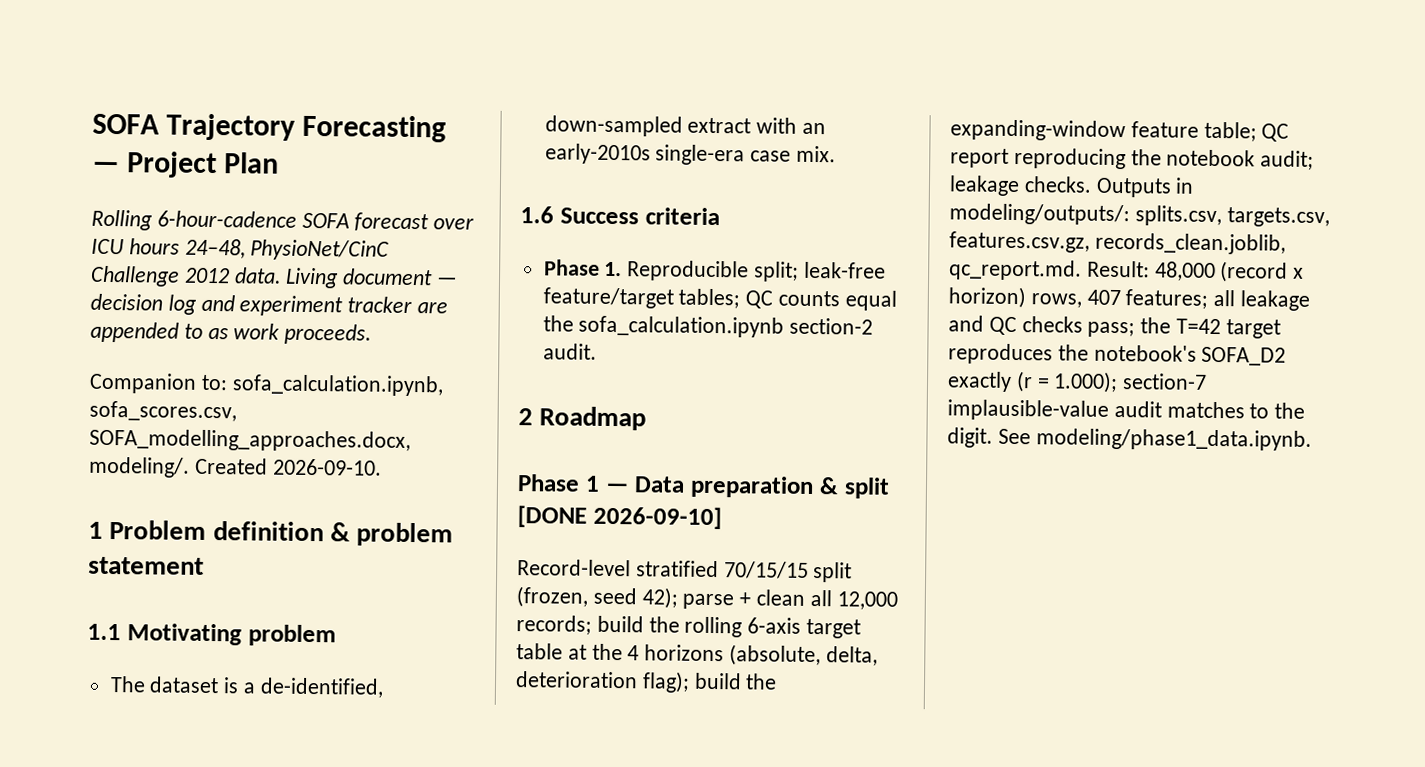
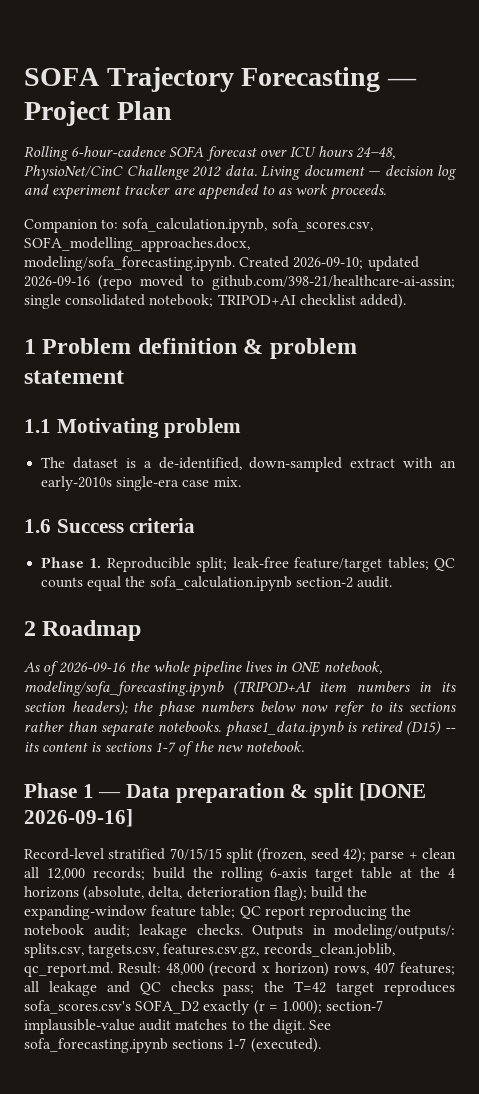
- Companion to: sofa_calculation.ipynb, sofa_scores.csv, SOFA_modelling_approaches.docx, modeling/. Created 2026-09-10.
+ Companion to: sofa_calculation.ipynb, sofa_scores.csv, SOFA_modelling_approaches.docx, modeling/sofa_forecasting.ipynb. Created 2026-09-10; updated 2026-09-16 (repo moved to github.com/398-21/healthcare-ai-assin; single consolidated notebook; TRIPOD+AI checklist added).
+ As of 2026-09-16 the whole pipeline lives in ONE notebook, modeling/sofa_forecasting.ipynb (TRIPOD+AI item numbers in its section headers); the phase numbers below now refer to its sections rather than separate notebooks. phase1_data.ipynb is retired (D15) -- its content is sections 1-7 of the new notebook.
- Phase 1 — Data preparation & split [DONE 2026-09-10]
+ Phase 1 — Data preparation & split [DONE 2026-09-16]
- Outputs in modeling/outputs/: splits.csv, targets.csv, features.csv.gz, records_clean.joblib, qc_report.md. Result: 48,000 (record x horizon) rows, 407 features; all leakage and QC checks pass; the T=42 target reproduces the notebook's SOFA_D2 exactly (r = 1.000); section-7 implausible-value audit matches to the digit.
+ Outputs in modeling/outputs/: splits.csv, targets.csv, features.csv.gz, records_clean.joblib, qc_report.md. Result: 48,000 (record x horizon) rows, 407 features; all leakage and QC checks pass; the T=42 target reproduces sofa_scores.csv's SOFA_D2 exactly (r = 1.000); section-7 implausible-value audit matches to the digit.
- See modeling/phase1_data.ipynb.
+ See sofa_forecasting.ipynb sections 1-7 (executed).

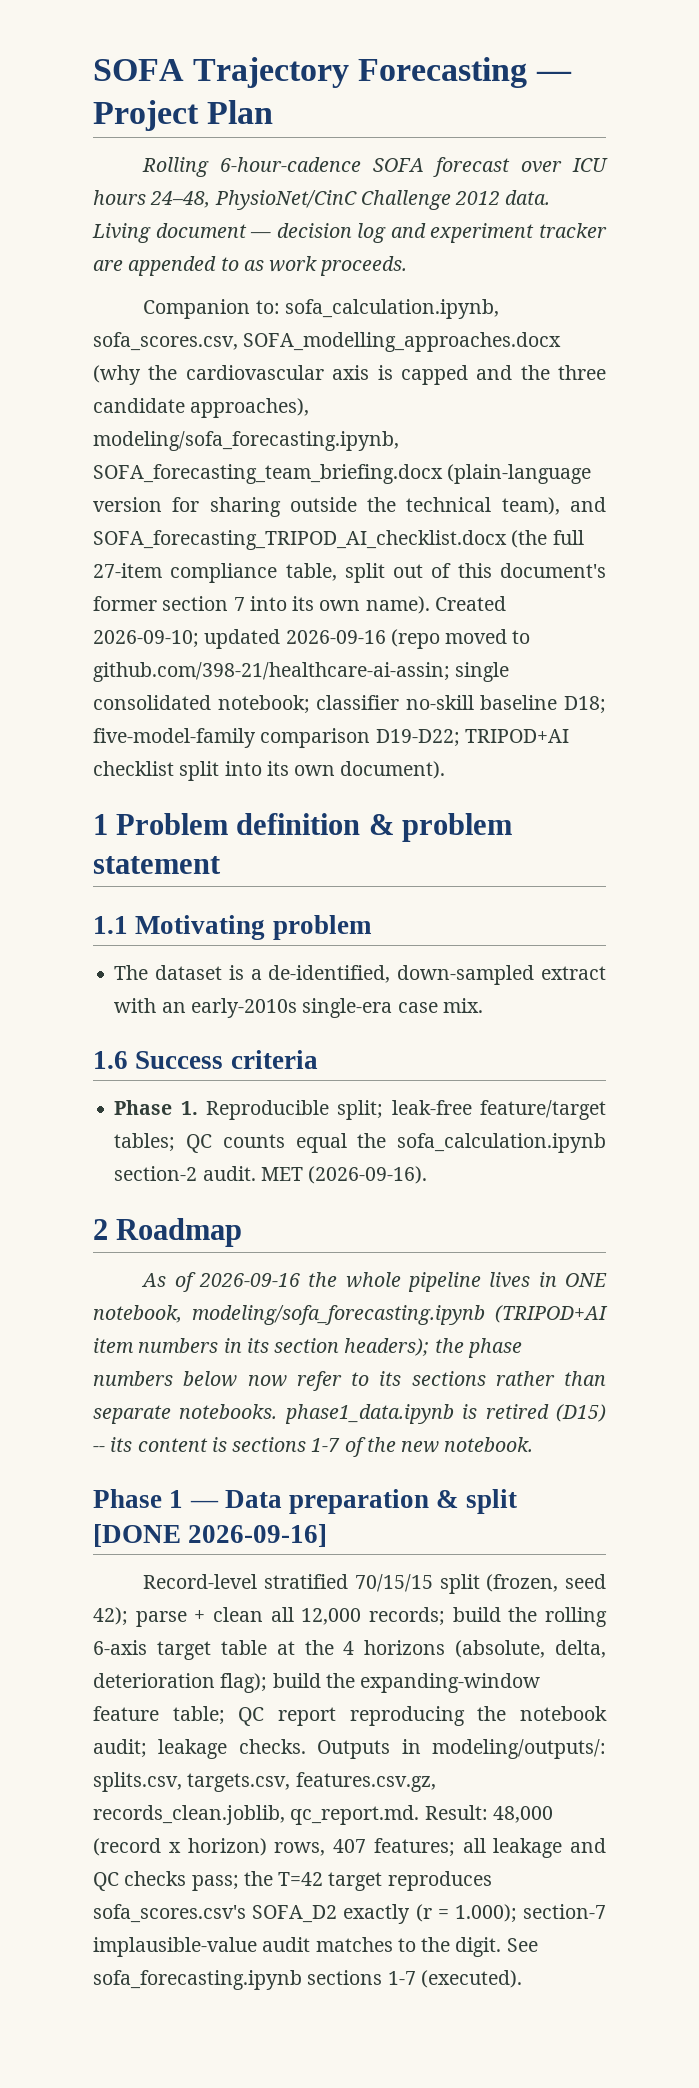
- Companion to: sofa_calculation.ipynb, sofa_scores.csv, SOFA_modelling_approaches.docx, modeling/sofa_forecasting.ipynb. Created 2026-09-10; updated 2026-09-16 (repo moved to github.com/398-21/healthcare-ai-assin; single consolidated notebook; TRIPOD+AI checklist added).
+ Companion to: sofa_calculation.ipynb, sofa_scores.csv, SOFA_modelling_approaches.docx (why the cardiovascular axis is capped and the three candidate approaches), modeling/sofa_forecasting.ipynb, SOFA_forecasting_team_briefing.docx (plain-language version for sharing outside the technical team), and SOFA_forecasting_TRIPOD_AI_checklist.docx (the full 27-item compliance table, split out of this document's former section 7 into its own name). Created 2026-09-10; updated 2026-09-16 (repo moved to github.com/398-21/healthcare-ai-assin; single consolidated notebook; classifier no-skill baseline D18; five-model-family comparison D19-D22; TRIPOD+AI checklist split into its own document).
+ MET (2026-09-16).

